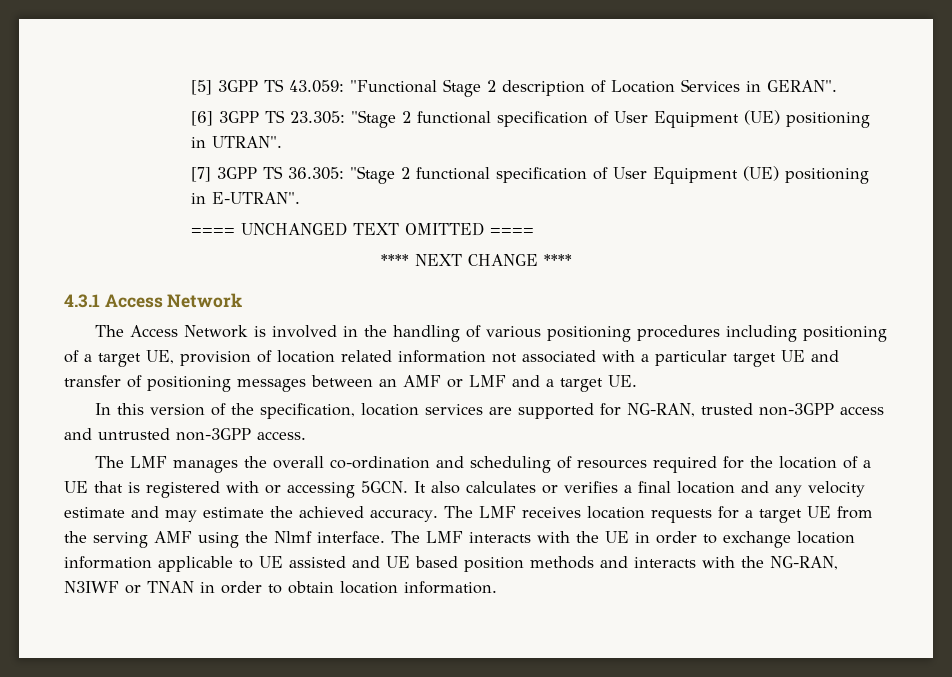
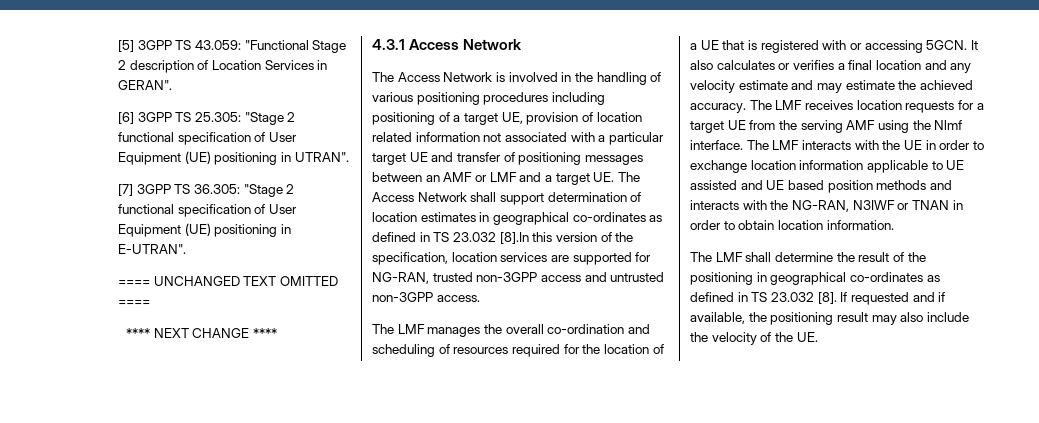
- [6] 3GPP TS 23.305: "Stage 2 functional specification of User Equipment (UE) positioning in UTRAN".
+ [6] 3GPP TS 25.305: "Stage 2 functional specification of User Equipment (UE) positioning in UTRAN".
- The Access Network is involved in the handling of various positioning procedures including positioning of a target UE, provision of location related information not associated with a particular target UE and transfer of positioning messages between an AMF or LMF and a target UE.
- In this version of the specification, location services are supported for NG-RAN, trusted non-3GPP access and untrusted non-3GPP access.
+ The Access Network is involved in the handling of various positioning procedures including positioning of a target UE, provision of location related information not associated with a particular target UE and transfer of positioning messages between an AMF or LMF and a target UE. The Access Network shall support determination of location estimates in geographical co-ordinates as defined in TS 23.032 [8].In this version of the specification, location services are supported for NG-RAN, trusted non-3GPP access and untrusted non-3GPP access.
+ The LMF shall determine the result of the positioning in geographical co-ordinates as defined in TS 23.032 [8]. If requested and if available, the positioning result may also include the velocity of the UE.

